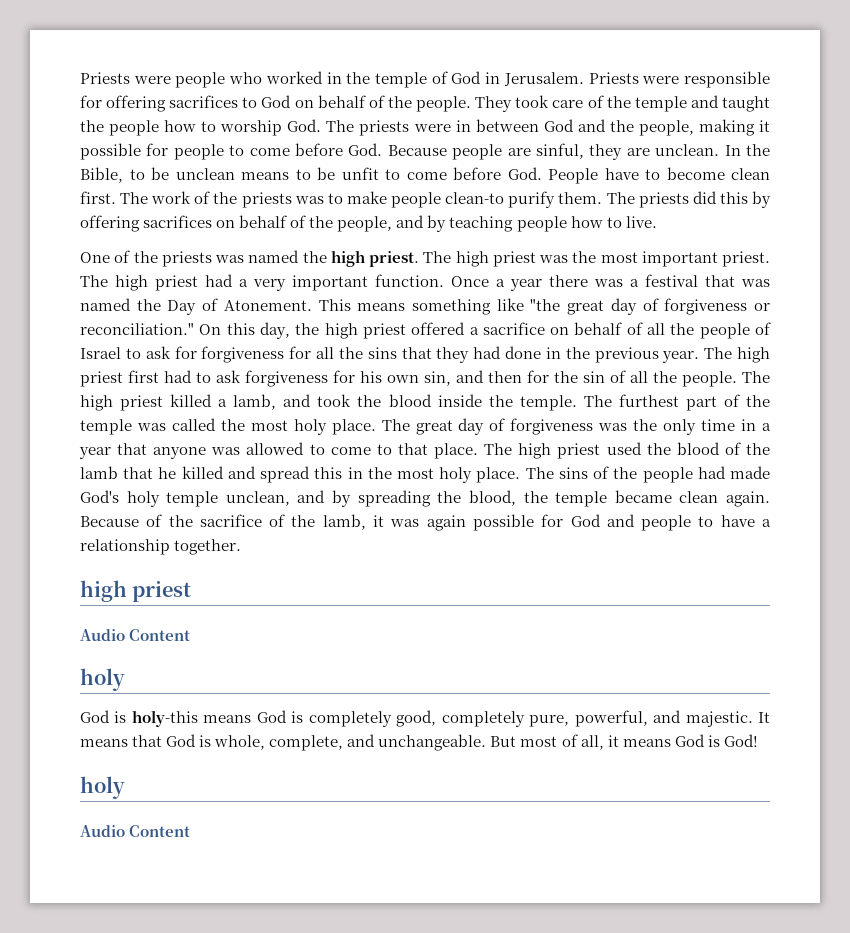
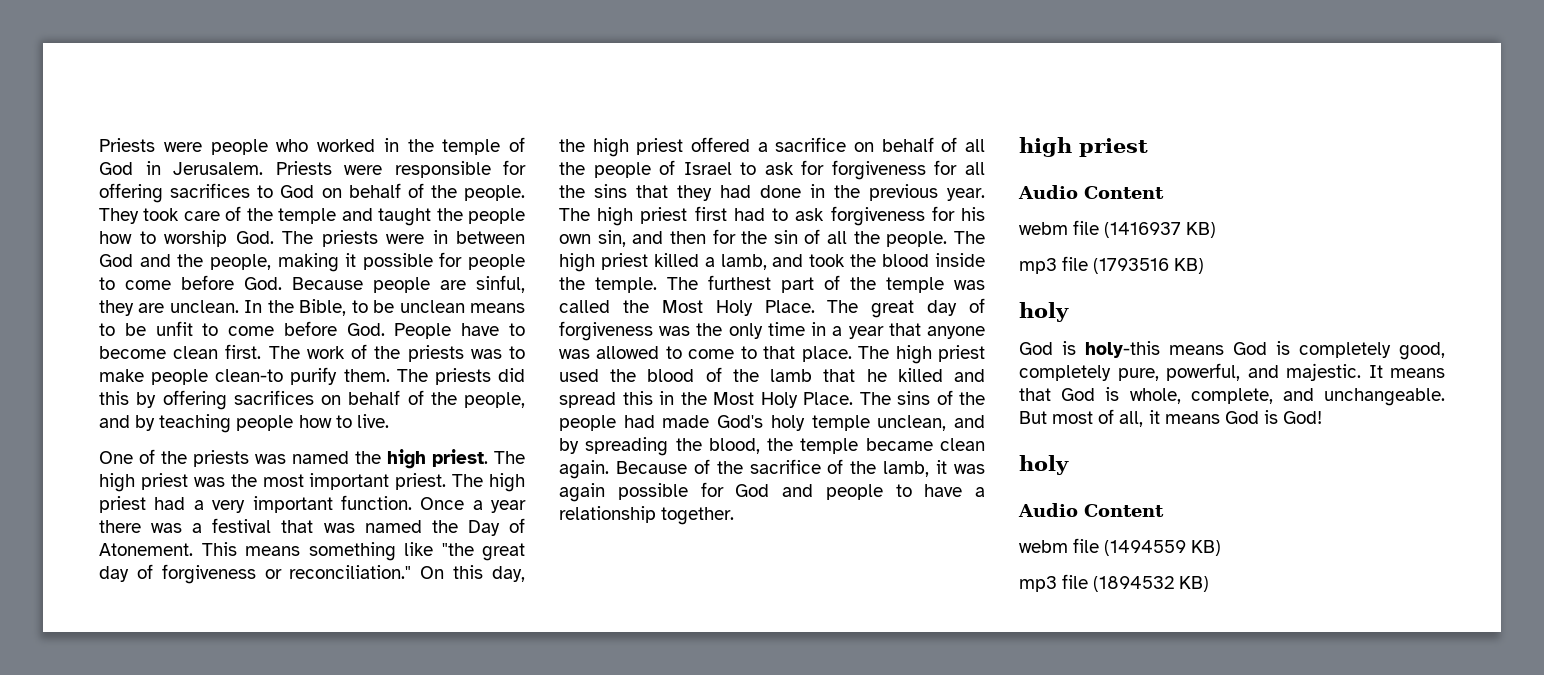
- The furthest part of the temple was called the most holy place.
+ The furthest part of the temple was called the Most Holy Place.
- The high priest used the blood of the lamb that he killed and spread this in the most holy place.
+ The high priest used the blood of the lamb that he killed and spread this in the Most Holy Place.
+ webm file (1416937 KB)
+ mp3 file (1793516 KB)
+ webm file (1494559 KB)
+ mp3 file (1894532 KB)

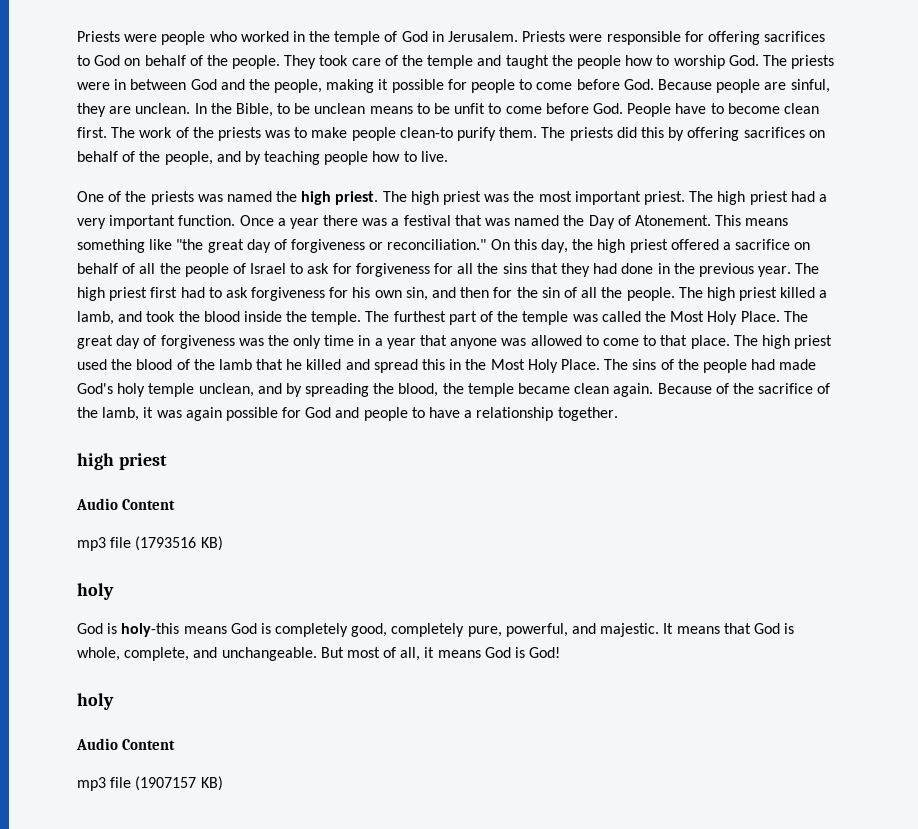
- webm file (1416937 KB)
- webm file (1494559 KB)
- mp3 file (1894532 KB)
+ mp3 file (1907157 KB)

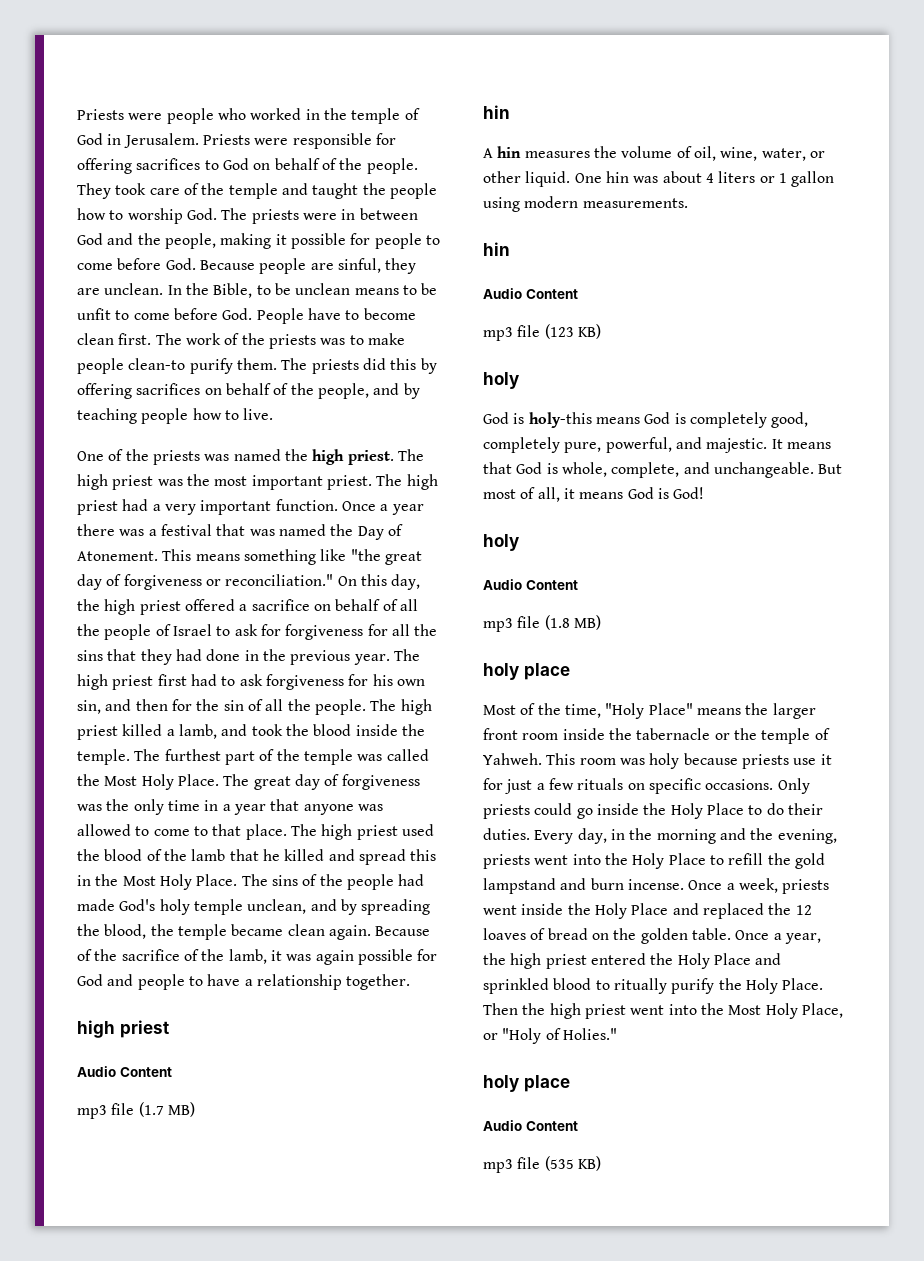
- mp3 file (1793516 KB)
+ mp3 file (1.7 MB)
+ hin
+ A hin measures the volume of oil, wine, water, or other liquid. One hin was about 4 liters or 1 gallon using modern measurements.
+ hin
+ Audio Content
+ mp3 file (123 KB)
- mp3 file (1907157 KB)
+ mp3 file (1.8 MB)
+ holy place
+ Most of the time, "Holy Place" means the larger front room inside the tabernacle or the temple of Yahweh. This room was holy because priests use it for just a few rituals on specific occasions. Only priests could go inside the Holy Place to do their duties. Every day, in the morning and the evening, priests went into the Holy Place to refill the gold lampstand and burn incense. Once a week, priests went inside the Holy Place and replaced the 12 loaves of bread on the golden table. Once a year, the high priest entered the Holy Place and sprinkled blood to ritually purify the Holy Place. Then the high priest went into the Most Holy Place, or "Holy of Holies."
+ holy place
+ Audio Content
+ mp3 file (535 KB)

